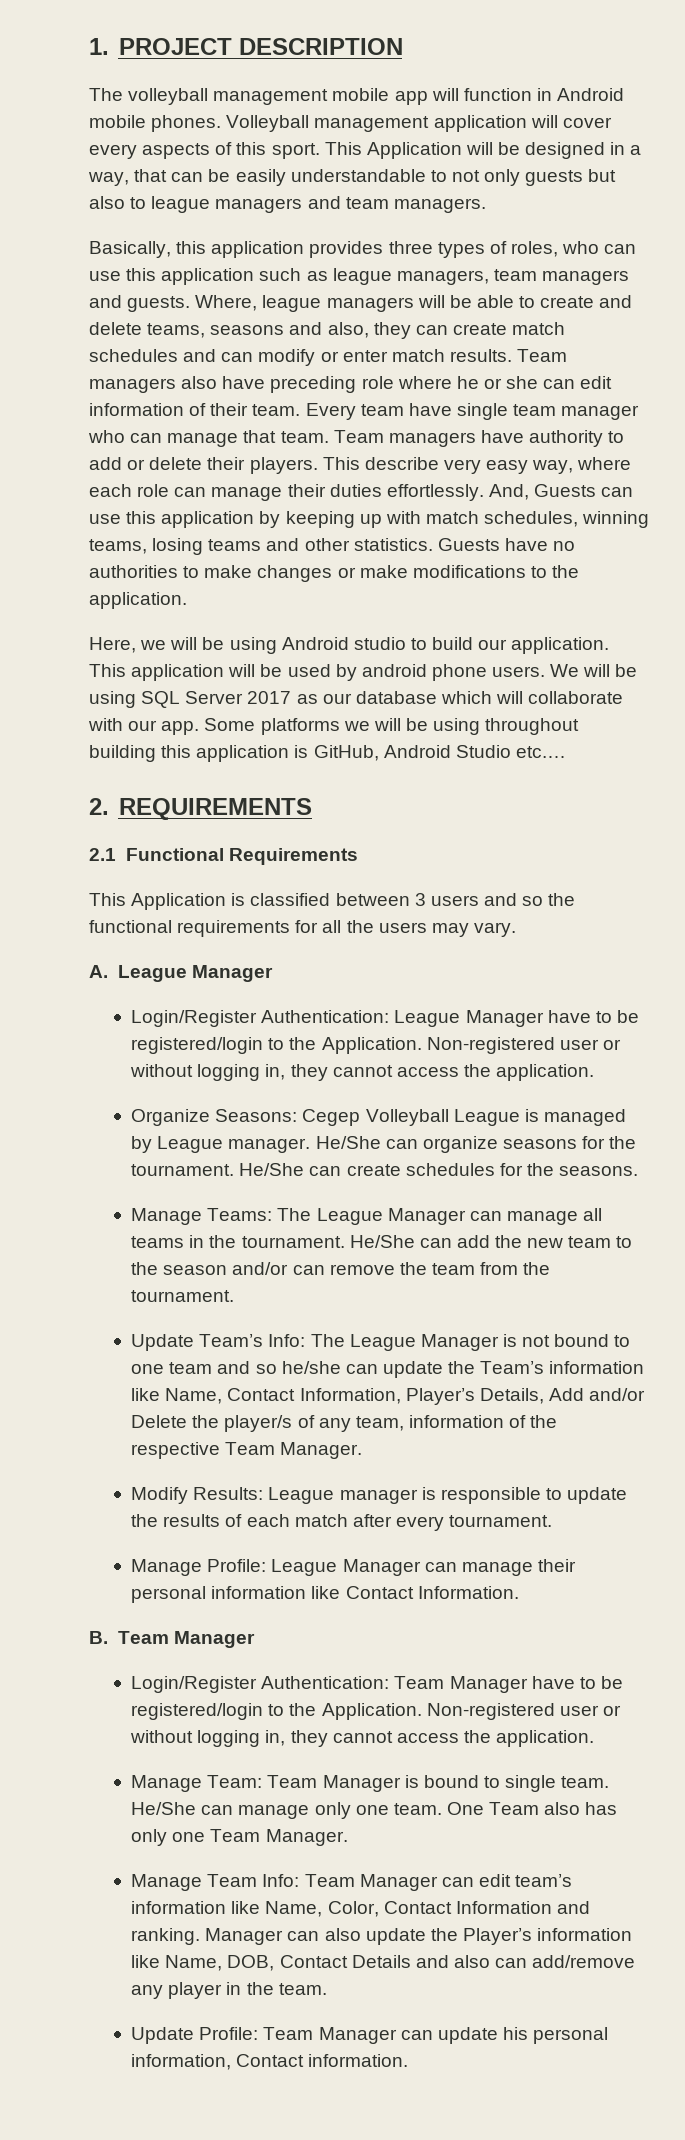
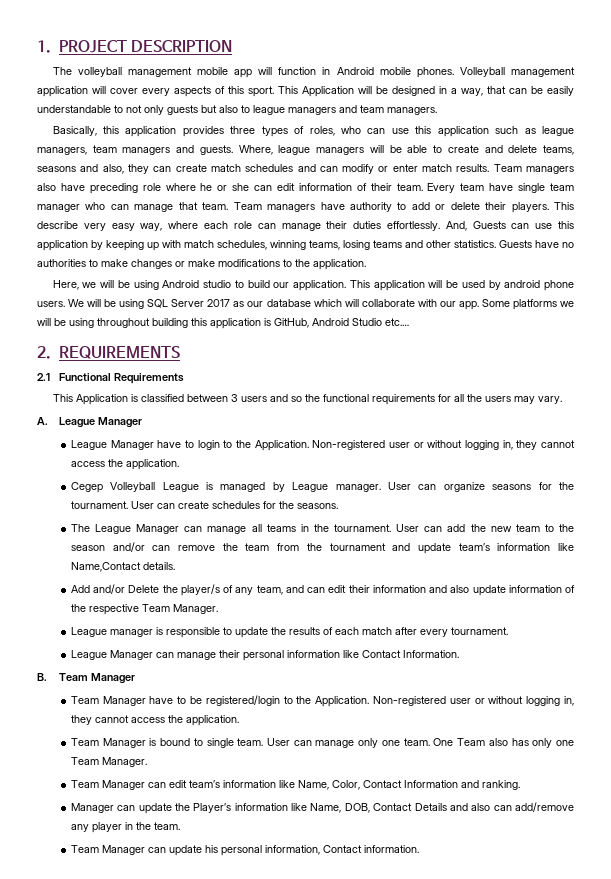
- Login/Register Authentication: League Manager have to be registered/login to the Application.
+ League Manager have to login to the Application.
- Organize Seasons: Cegep Volleyball League is managed by League manager.
+ Cegep Volleyball League is managed by League manager.
- He/She can organize seasons for the tournament.
+ User can organize seasons for the tournament.
- He/She can create schedules for the seasons.
+ User can create schedules for the seasons.
- Manage Teams: The League Manager can manage all teams in the tournament.
+ The League Manager can manage all teams in the tournament.
- He/She can add the new team to the season and/or can remove the team from the tournament.
- Update Team’s Info: The League Manager is not bound to one team and so he/she can update the Team’s information like Name, Contact Information, Player’s Details, Add and/or Delete the player/s of any team, information of the respective Team Manager.
+ User can add the new team to the season and/or can remove the team from the tournament and update team’s information like Name,Contact details.
+ Add and/or Delete the player/s of any team, and can edit their information and also update information of the respective Team Manager.
- Modify Results: League manager is responsible to update the results of each match after every tournament.
+ League manager is responsible to update the results of each match after every tournament.
- Manage Profile: League Manager can manage their personal information like Contact Information.
+ League Manager can manage their personal information like Contact Information.
- Login/Register Authentication: Team Manager have to be registered/login to the Application.
+ Team Manager have to be registered/login to the Application.
- Manage Team: Team Manager is bound to single team.
+ Team Manager is bound to single team.
- He/She can manage only one team.
+ User can manage only one team.
- Manage Team Info: Team Manager can edit team’s information like Name, Color, Contact Information and ranking. Manager can also update the Player’s information like Name, DOB, Contact Details and also can add/remove any player in the team.
+ Team Manager can edit team’s information like Name, Color, Contact Information and ranking.
+ Manager can update the Player’s information like Name, DOB, Contact Details and also can add/remove any player in the team.
- Update Profile: Team Manager can update his personal information, Contact information.
+ Team Manager can update his personal information, Contact information.

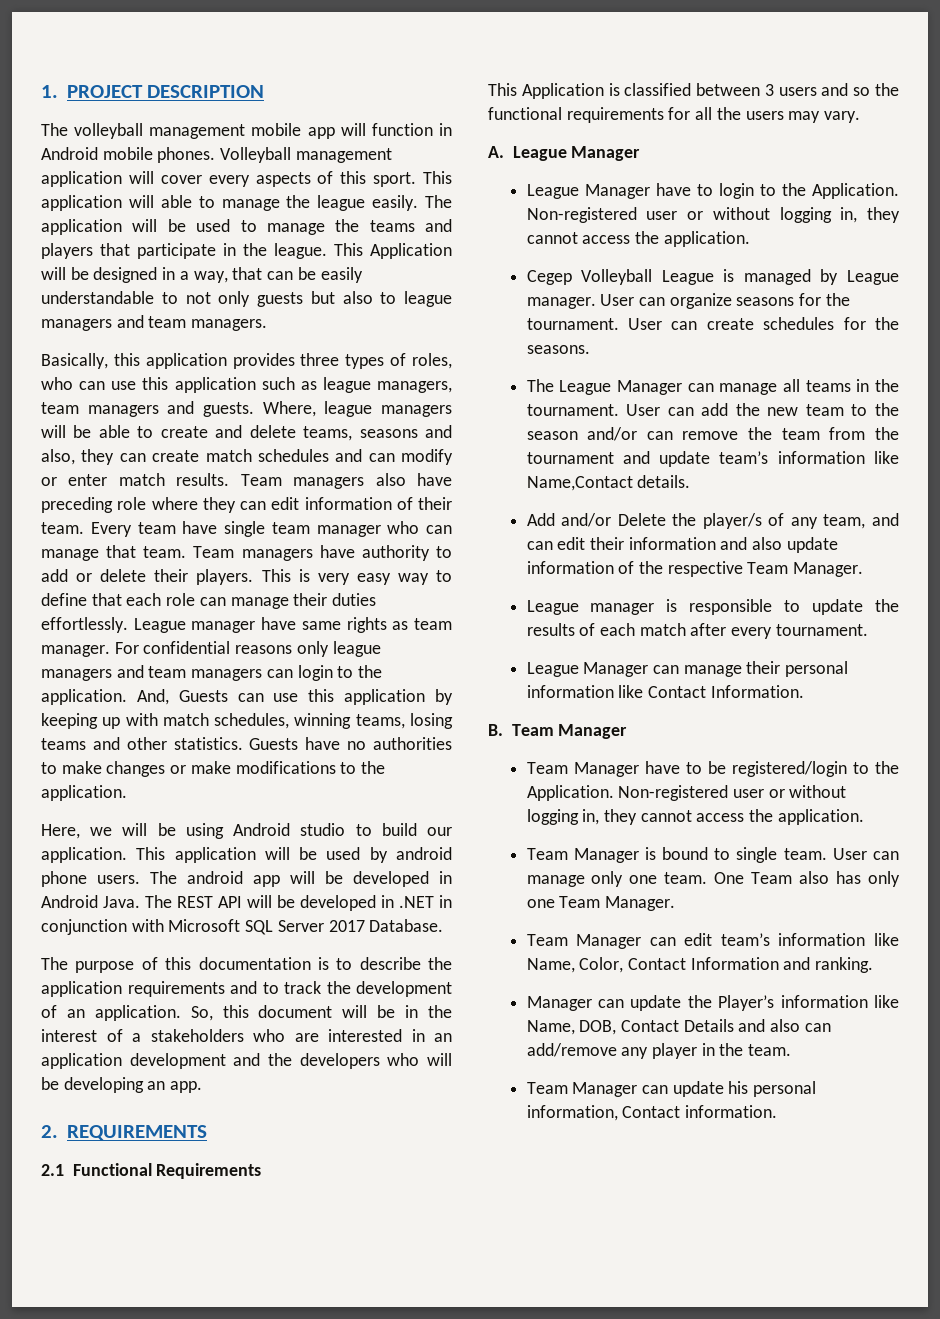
- This Application will be designed in a way, that can be easily understandable to not only guests but also to league managers and team managers.
+ This application will able to manage the league easily. The application will be used to manage the teams and players that participate in the league. This Application will be designed in a way, that can be easily understandable to not only guests but also to league managers and team managers.
- Team managers also have preceding role where he or she can edit information of their team.
+ Team managers also have preceding role where they can edit information of their team.
- This describe very easy way, where each role can manage their duties effortlessly.
+ This is very easy way to define that each role can manage their duties effortlessly.
+ League manager have same rights as team manager. For confidential reasons only league managers and team managers can login to the application.
- We will be using SQL Server 2017 as our database which will collaborate with our app. Some platforms we will be using throughout building this application is GitHub, Android Studio etc.…
+ The android app will be developed in Android Java. The REST API will be developed in .NET in conjunction with Microsoft SQL Server 2017 Database.
+ The purpose of this documentation is to describe the application requirements and to track the development of an application. So, this document will be in the interest of a stakeholders who are interested in an application development and the developers who will be developing an app.

